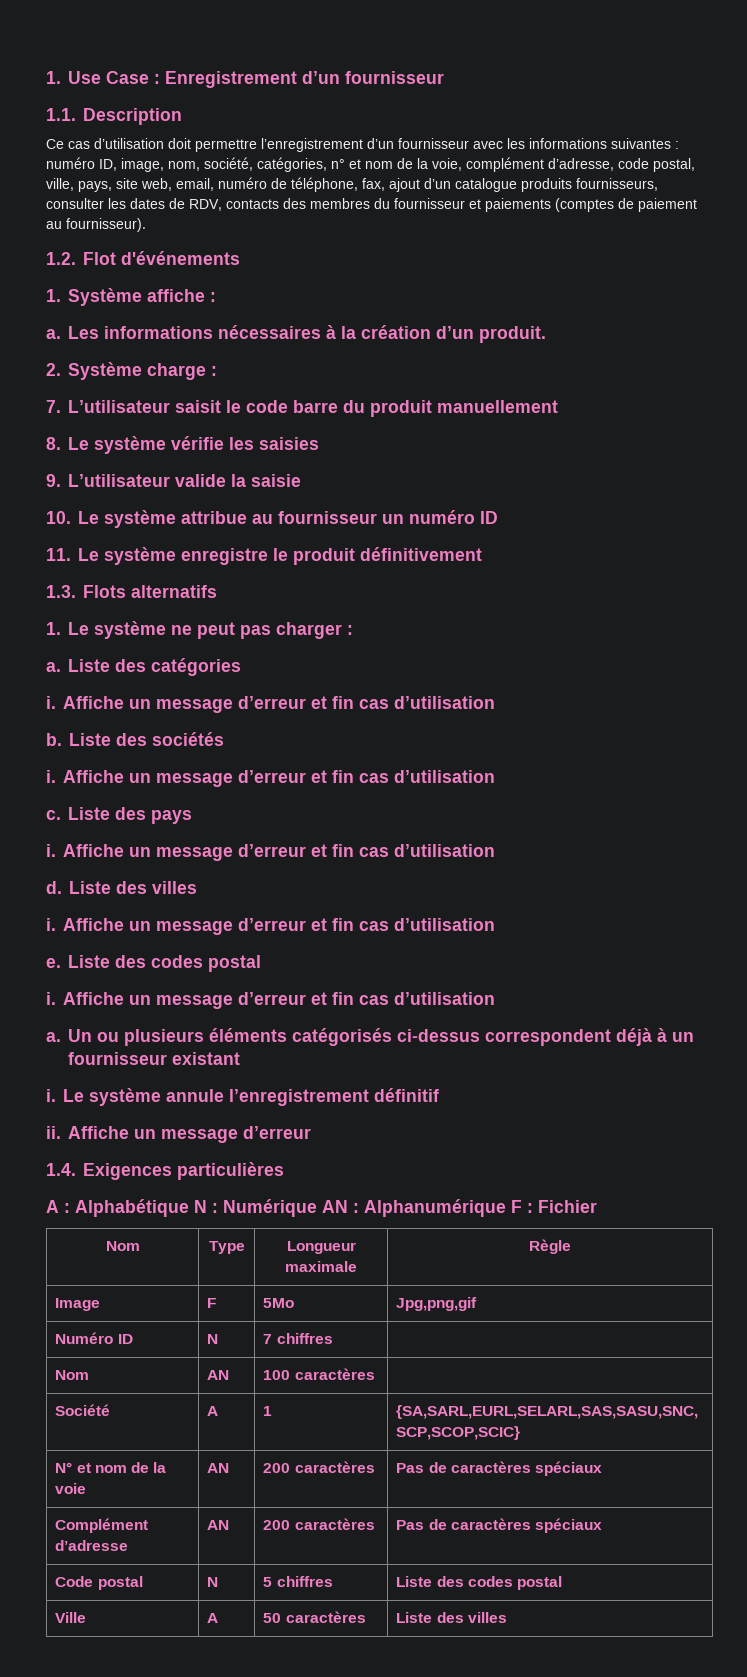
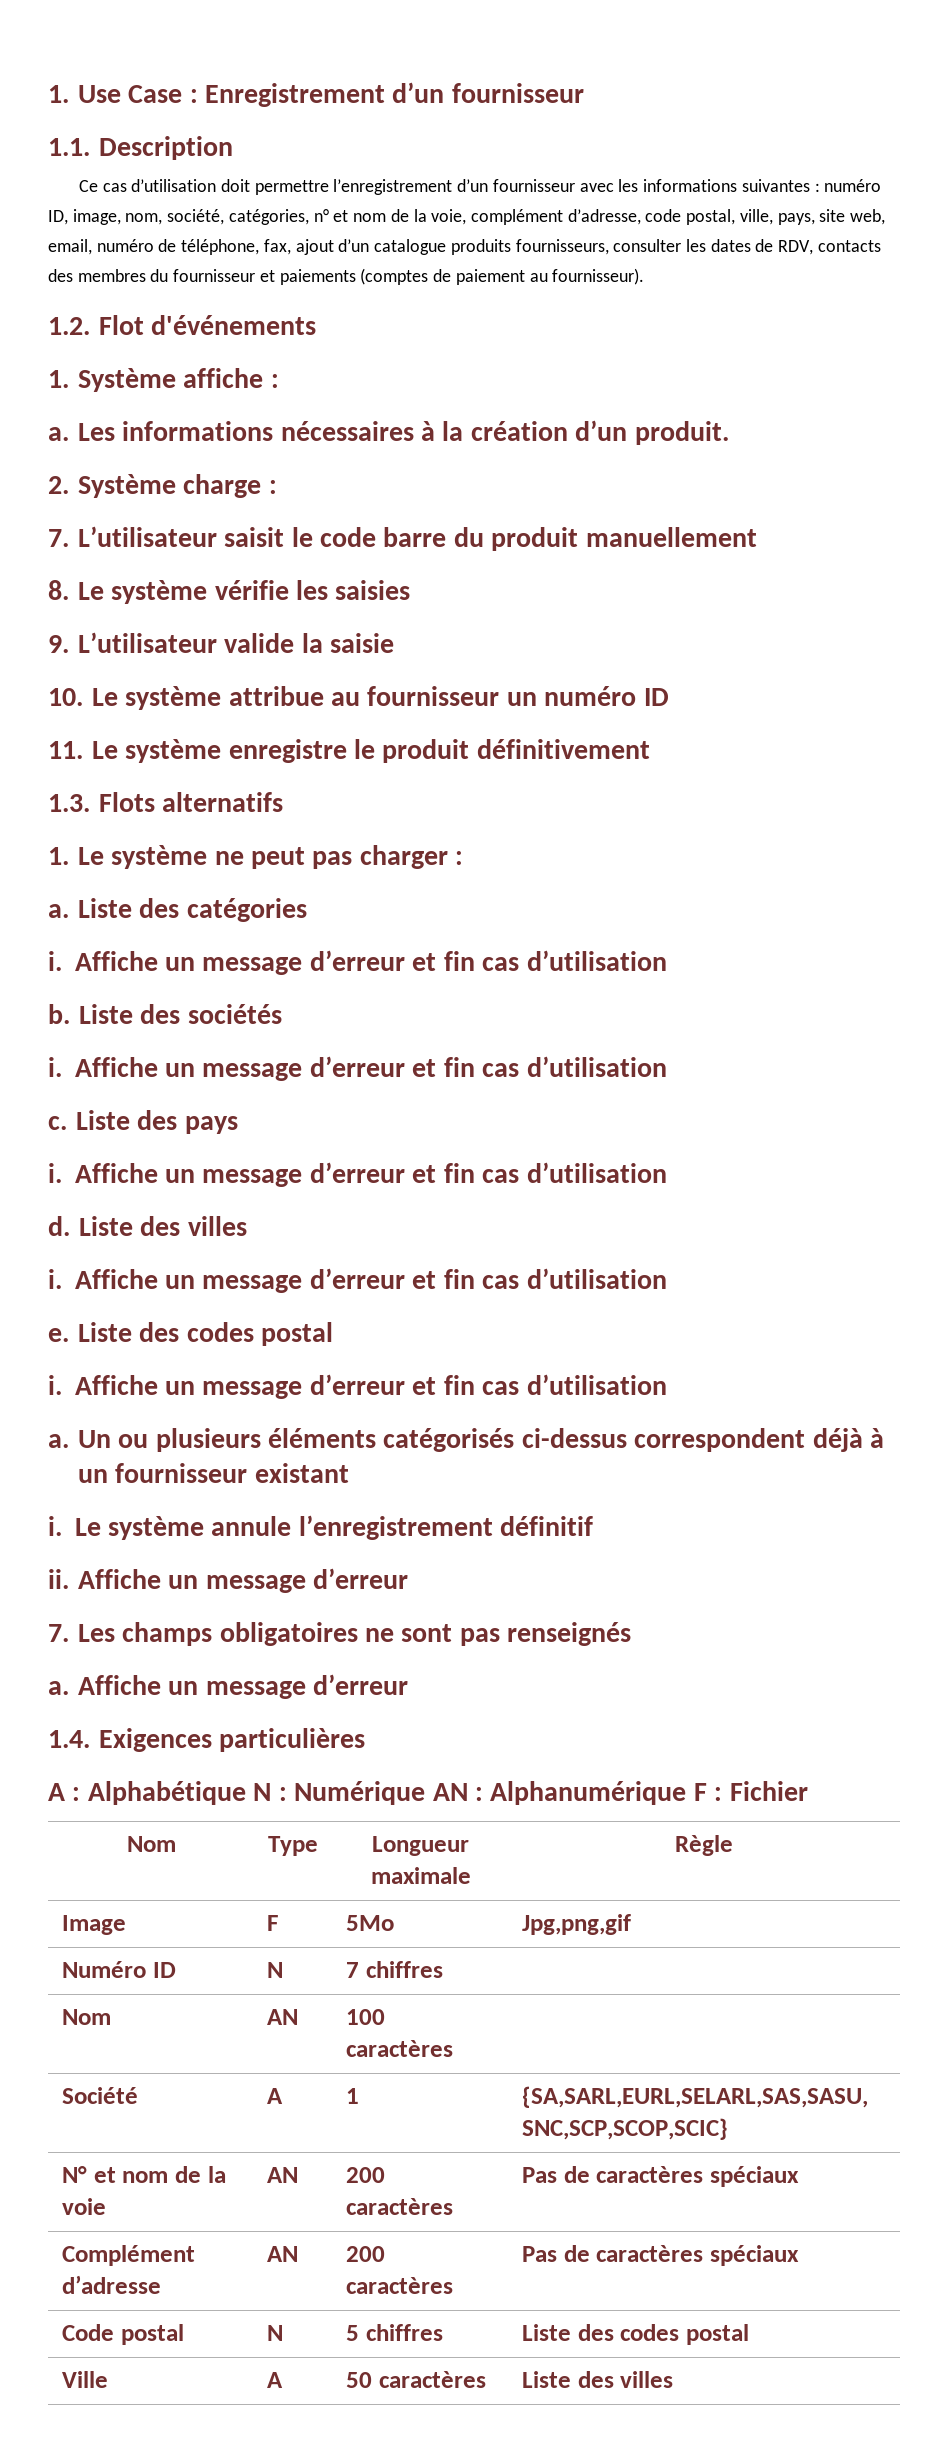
+ 7. Les champs obligatoires ne sont pas renseignés
+ a. Affiche un message d’erreur

